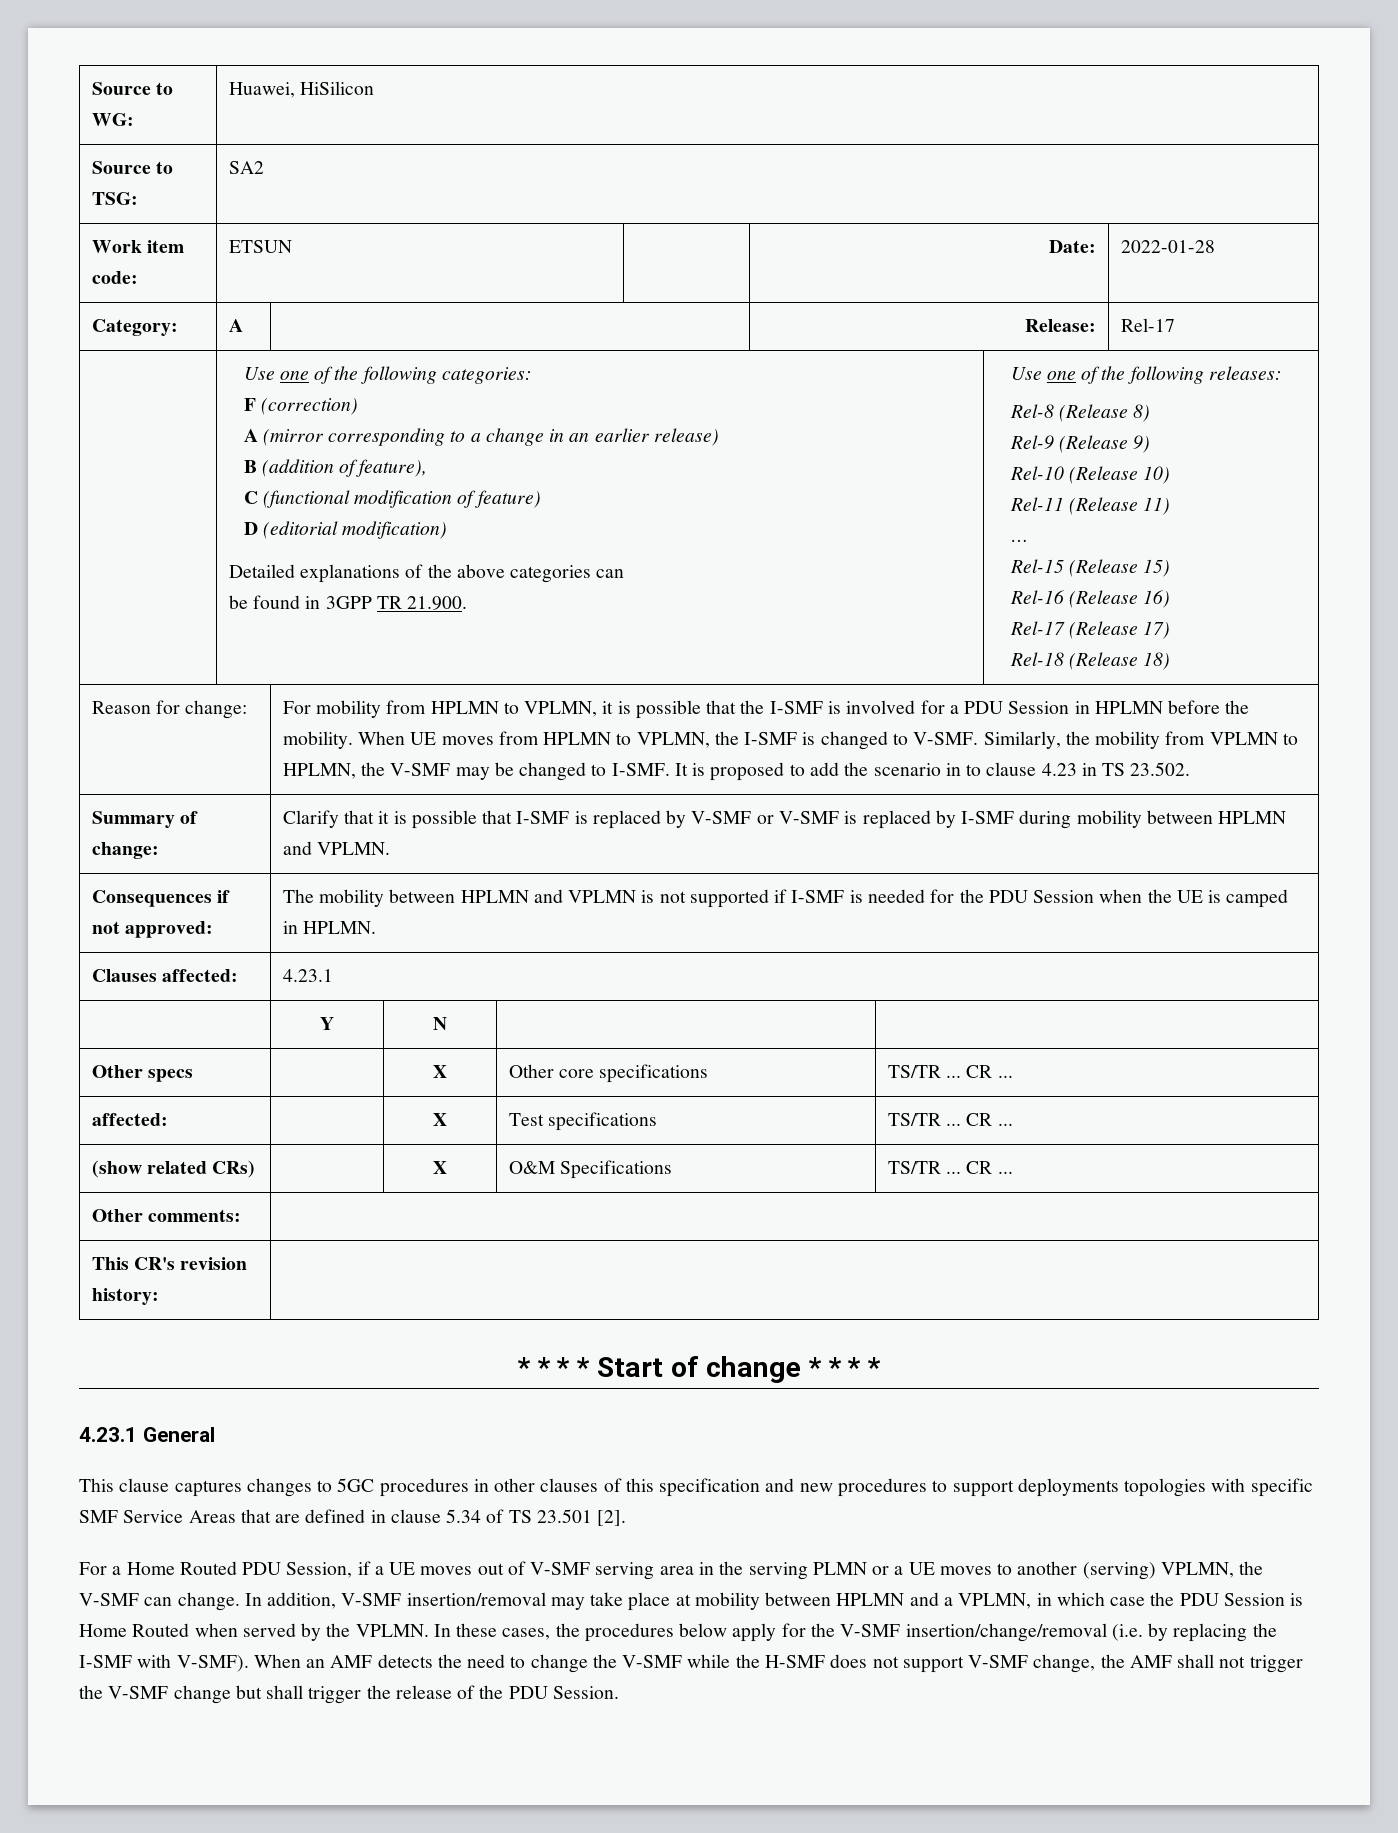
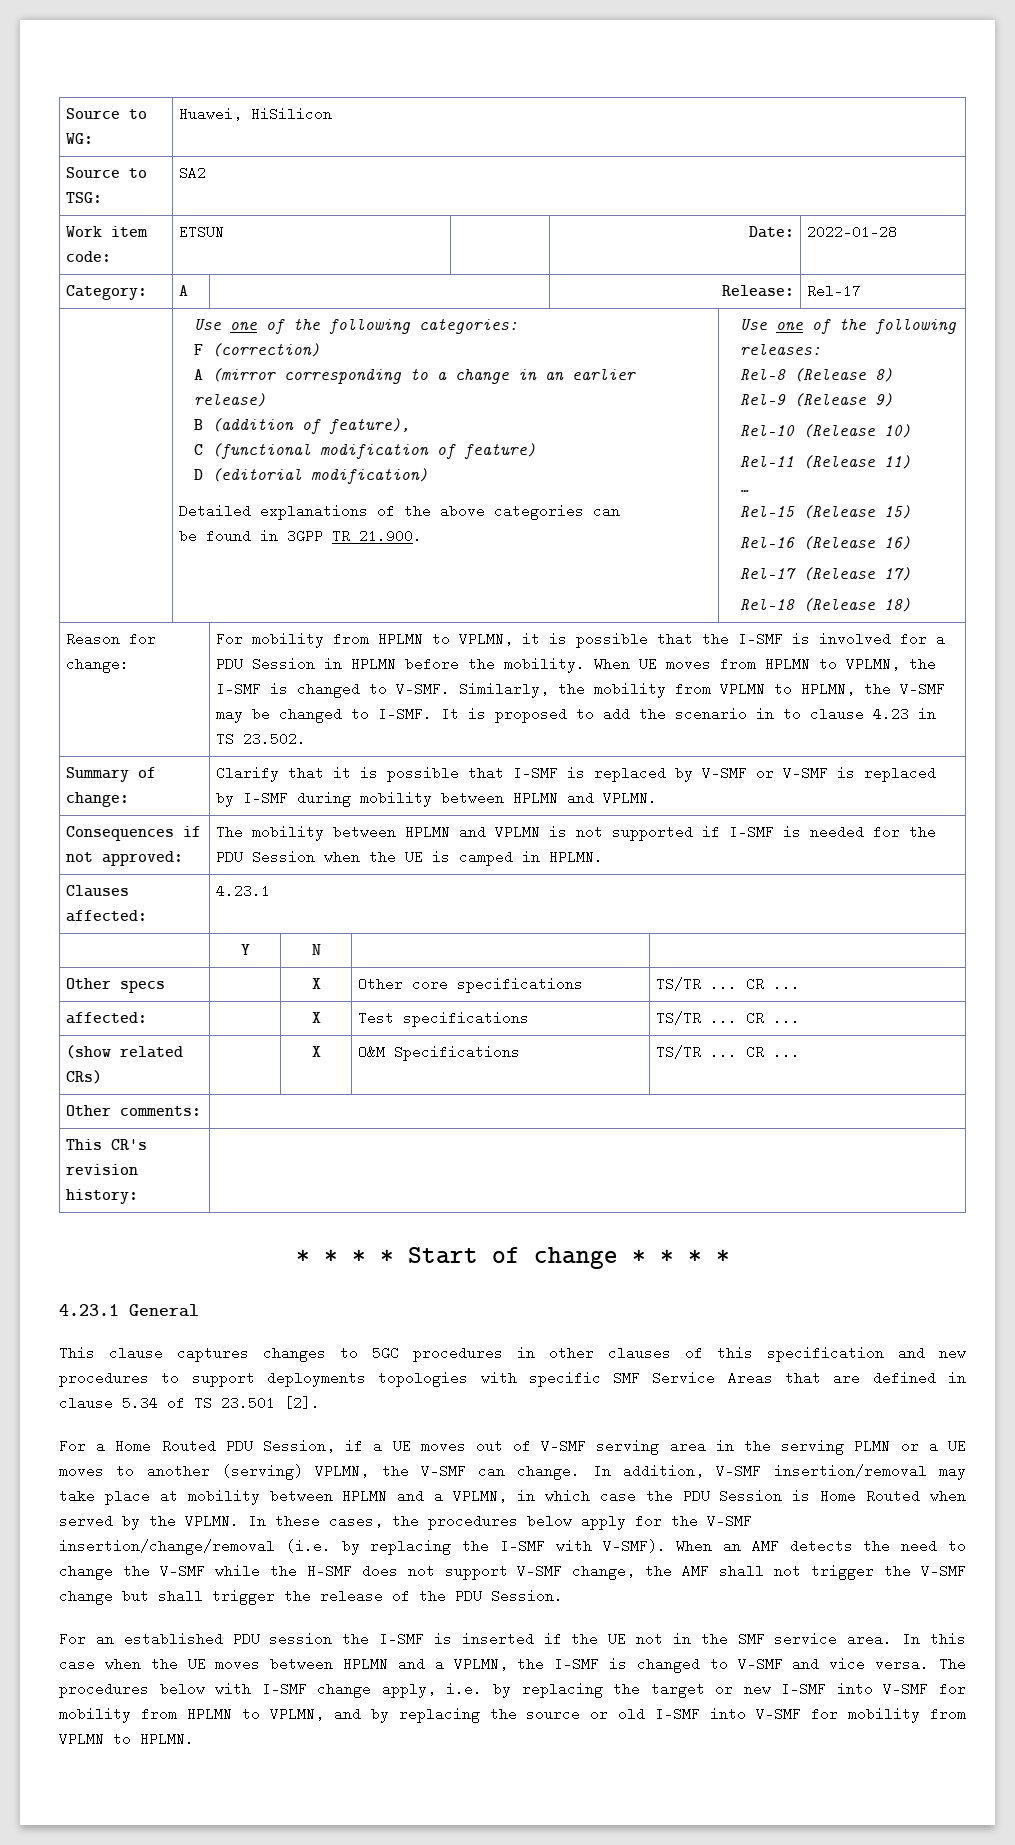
+ For an established PDU session the I-SMF is inserted if the UE not in the SMF service area. In this case when the UE moves between HPLMN and a VPLMN, the I-SMF is changed to V-SMF and vice versa. The procedures below with I-SMF change apply, i.e. by replacing the target or new I-SMF into V-SMF for mobility from HPLMN to VPLMN, and by replacing the source or old I-SMF into V-SMF for mobility from VPLMN to HPLMN.

